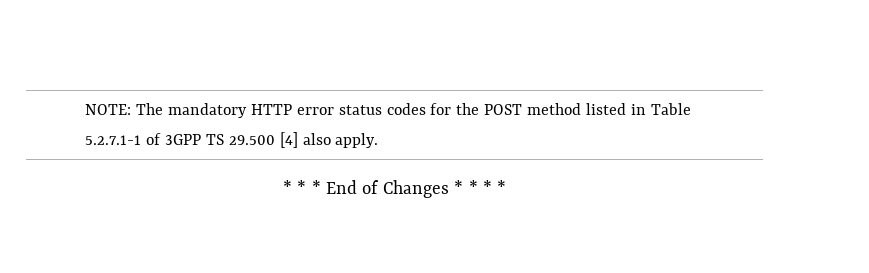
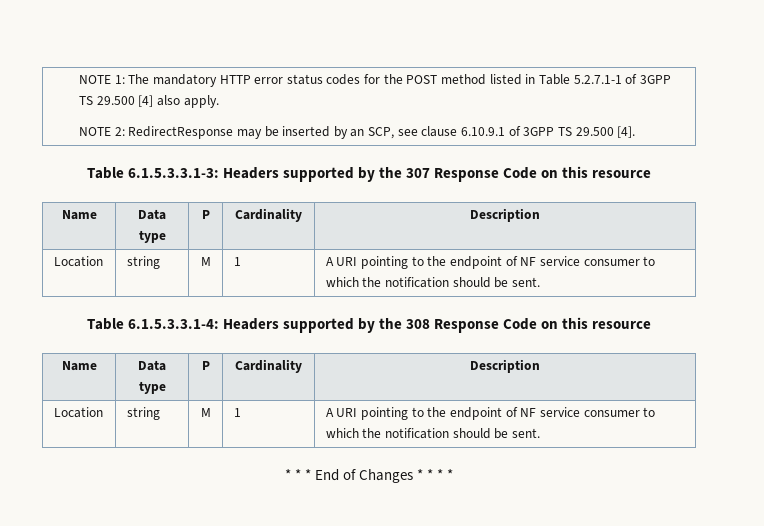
- NOTE: The mandatory HTTP error status codes for the POST method listed in Table 5.2.7.1-1 of 3GPP TS 29.500 [4] also apply.
+ NOTE 1: The mandatory HTTP error status codes for the POST method listed in Table 5.2.7.1-1 of 3GPP TS 29.500 [4] also apply.
+ NOTE 2: RedirectResponse may be inserted by an SCP, see clause 6.10.9.1 of 3GPP TS 29.500 [4].
+ Table 6.1.5.3.3.1-3: Headers supported by the 307 Response Code on this resource
+ Name | Data type | P | Cardinality | Description
+ Location | string | M | 1 | A URI pointing to the endpoint of NF service consumer to which the notification should be sent.
+ Table 6.1.5.3.3.1-4: Headers supported by the 308 Response Code on this resource
+ Name | Data type | P | Cardinality | Description
+ Location | string | M | 1 | A URI pointing to the endpoint of NF service consumer to which the notification should be sent.

